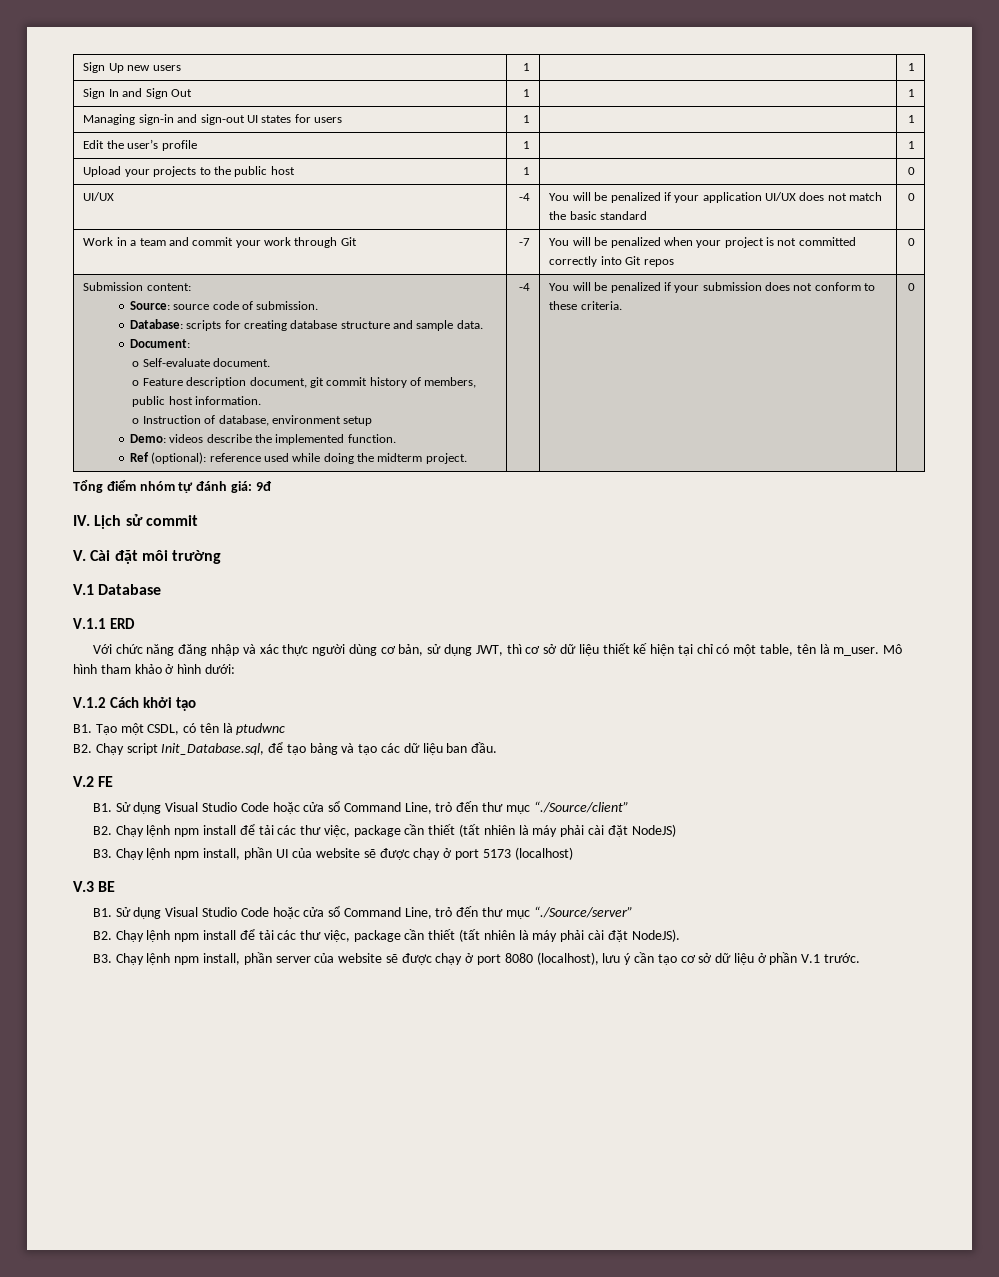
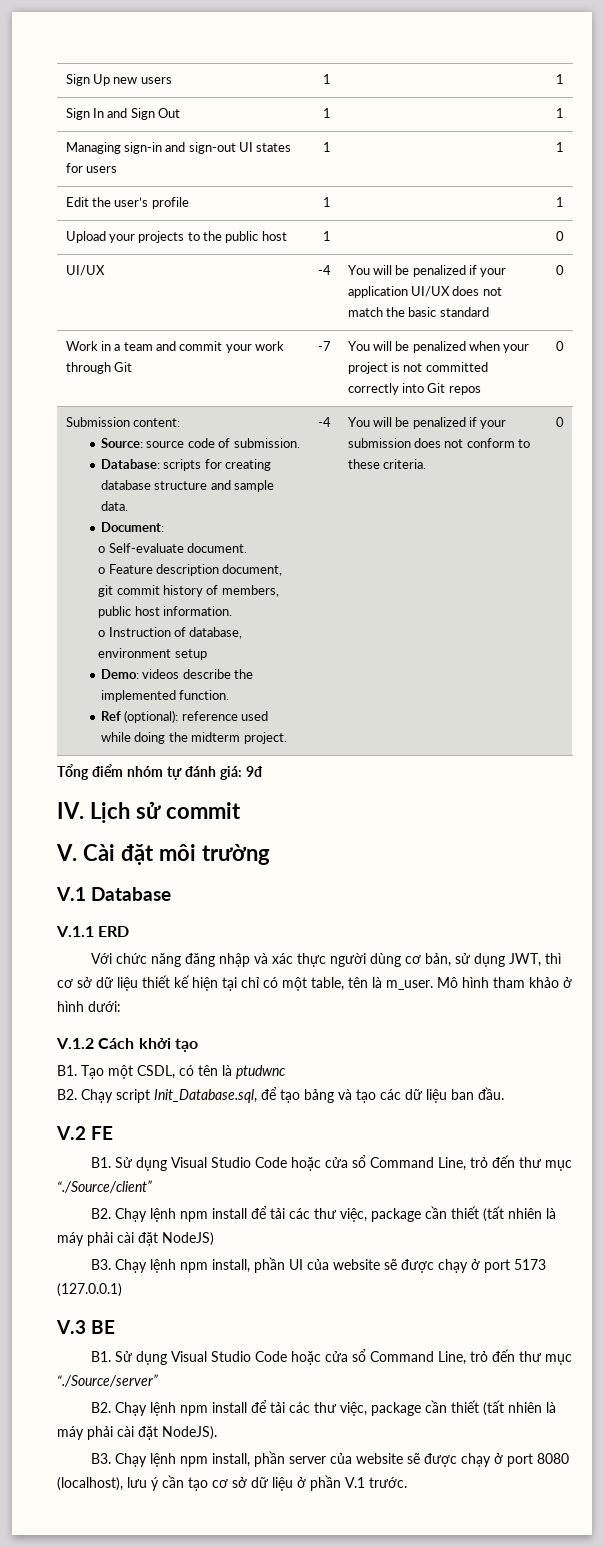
- B3. Chạy lệnh npm install, phần UI của website sẽ được chạy ở port 5173 (localhost)
+ B3. Chạy lệnh npm install, phần UI của website sẽ được chạy ở port 5173 (127.0.0.1)

